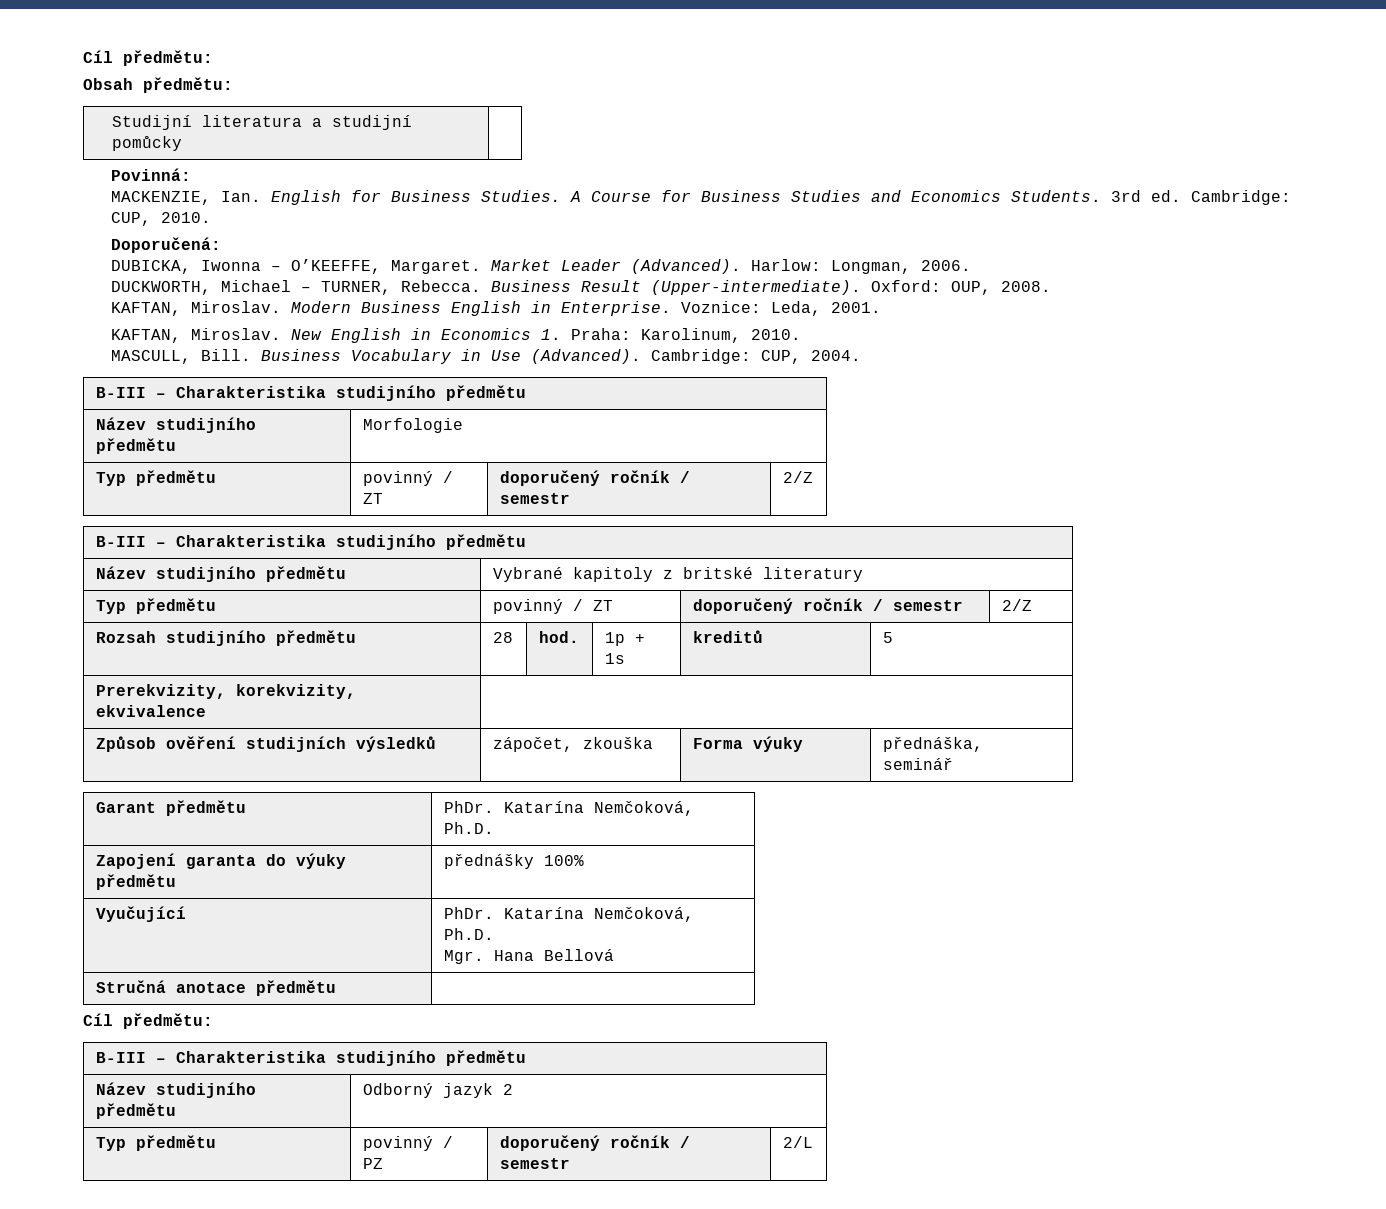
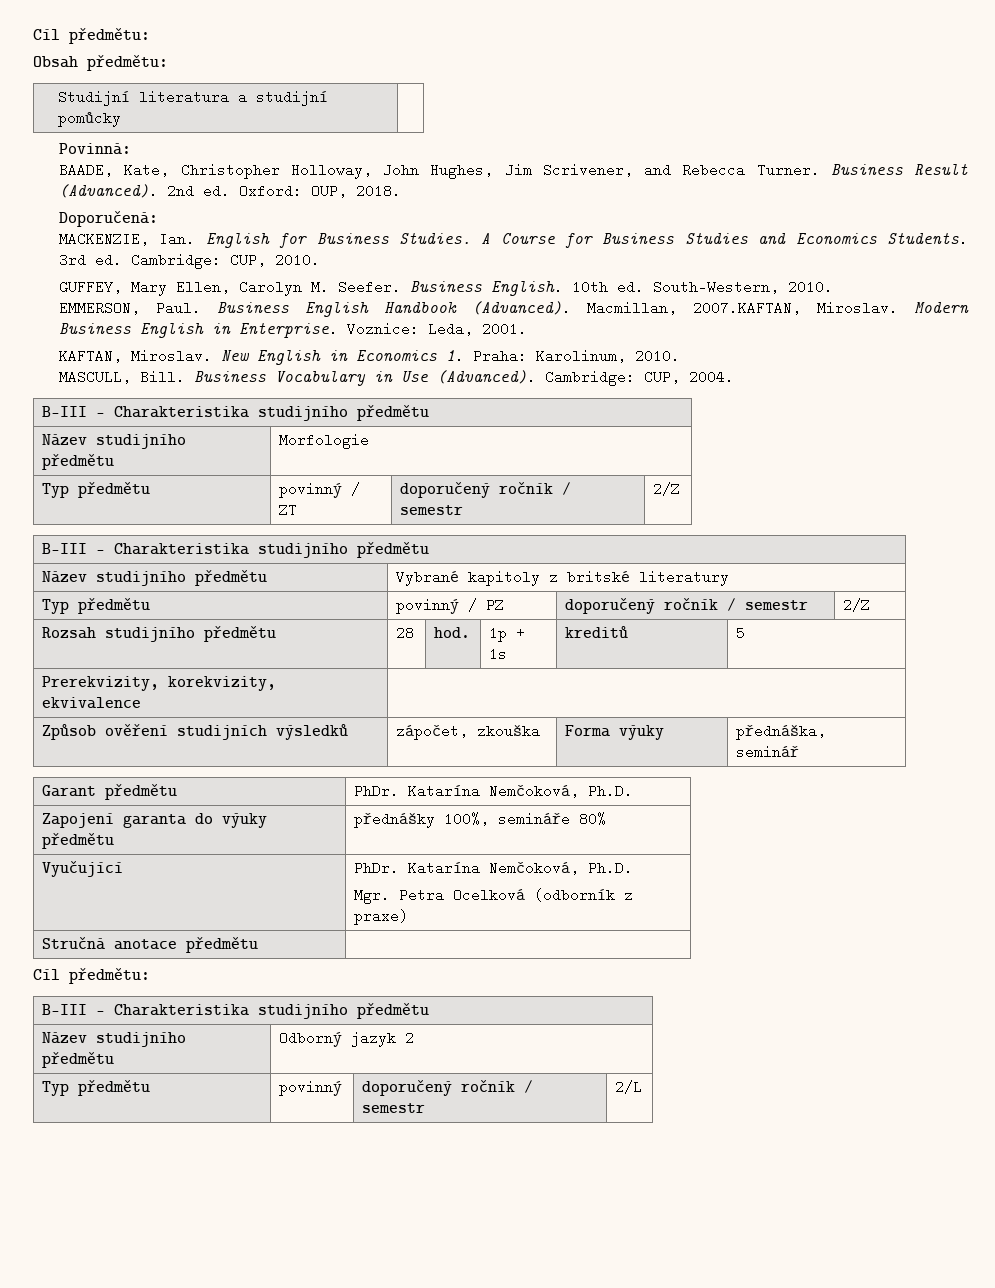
+ BAADE, Kate, Christopher Holloway, John Hughes, Jim Scrivener, and Rebecca Turner. Business Result (Advanced). 2nd ed. Oxford: OUP, 2018.
+ Doporučená:
- Doporučená:
- DUBICKA, Iwonna – O’KEEFFE, Margaret. Market Leader (Advanced). Harlow: Longman, 2006.
- DUCKWORTH, Michael – TURNER, Rebecca. Business Result (Upper-intermediate). Oxford: OUP, 2008.
- KAFTAN, Miroslav.
+ GUFFEY, Mary Ellen, Carolyn M. Seefer. Business English. 10th ed. South-Western, 2010.
+ EMMERSON, Paul. Business English Handbook (Advanced). Macmillan, 2007.KAFTAN, Miroslav.
  Název studijního předmětu | Vybrané kapitoly z britské literatury
- Typ předmětu | povinný / ZT | doporučený ročník / semestr | 2/Z
+ Typ předmětu | povinný / PZ | doporučený ročník / semestr | 2/Z
- Zapojení garanta do výuky předmětu | přednášky 100%
+ Zapojení garanta do výuky předmětu | přednášky 100%, semináře 80%
  Vyučující | PhDr. Katarína Nemčoková, Ph.D.
- Mgr. Hana Bellová
+ Mgr. Petra Ocelková (odborník z praxe)
- Typ předmětu | povinný / PZ | doporučený ročník / semestr | 2/L
+ Typ předmětu | povinný | doporučený ročník / semestr | 2/L

